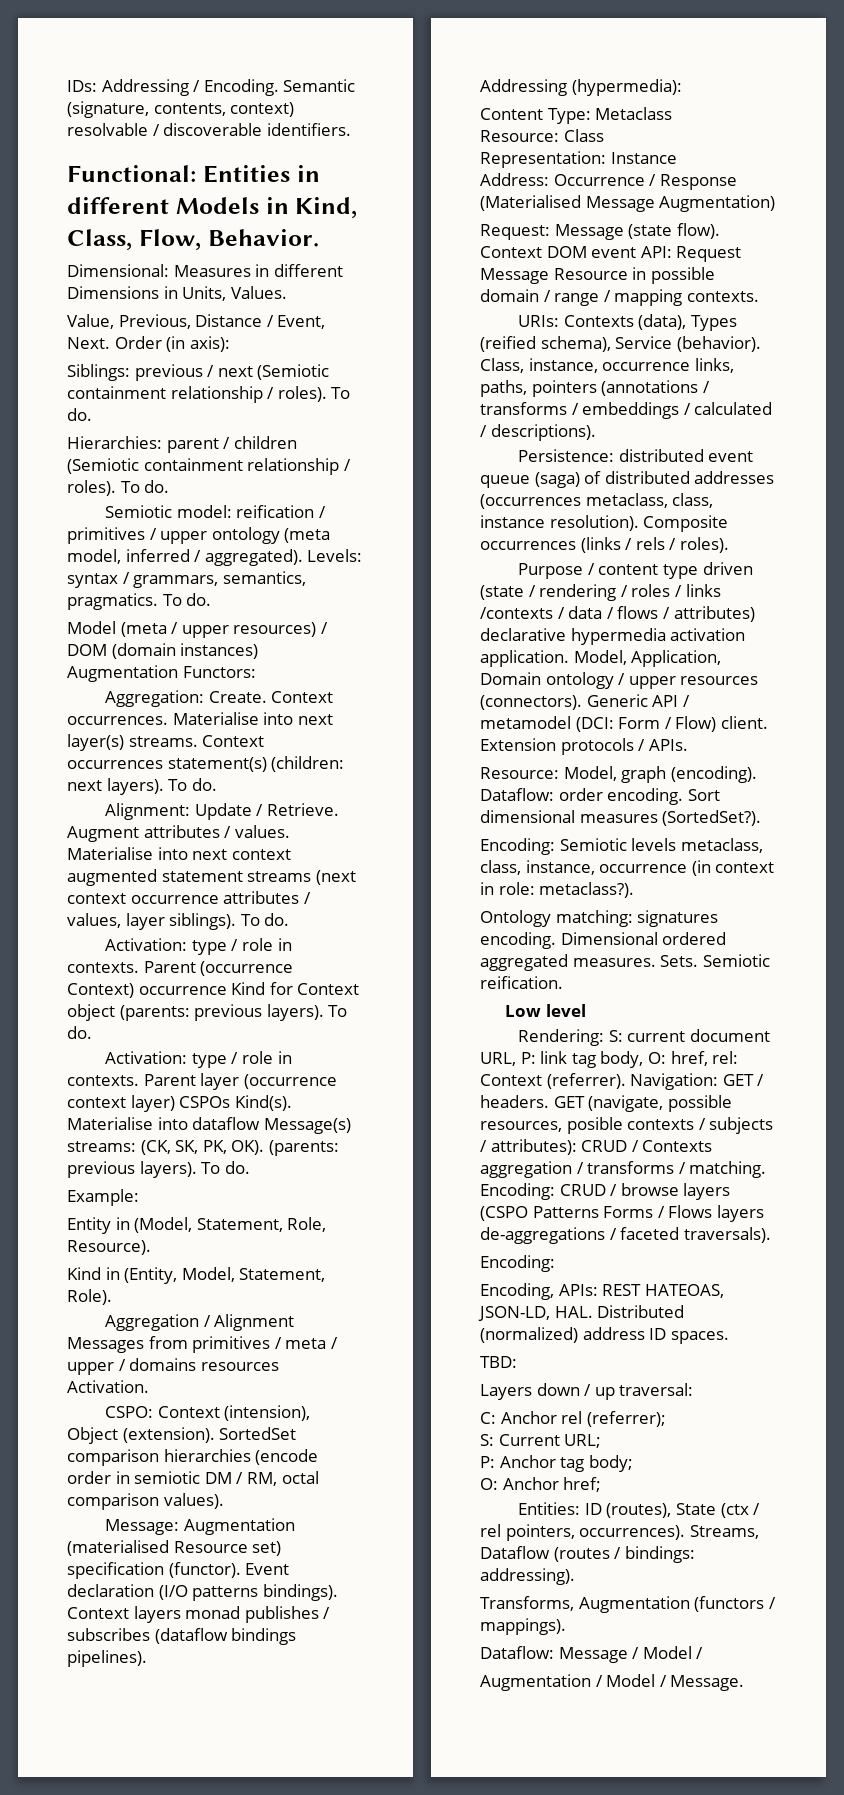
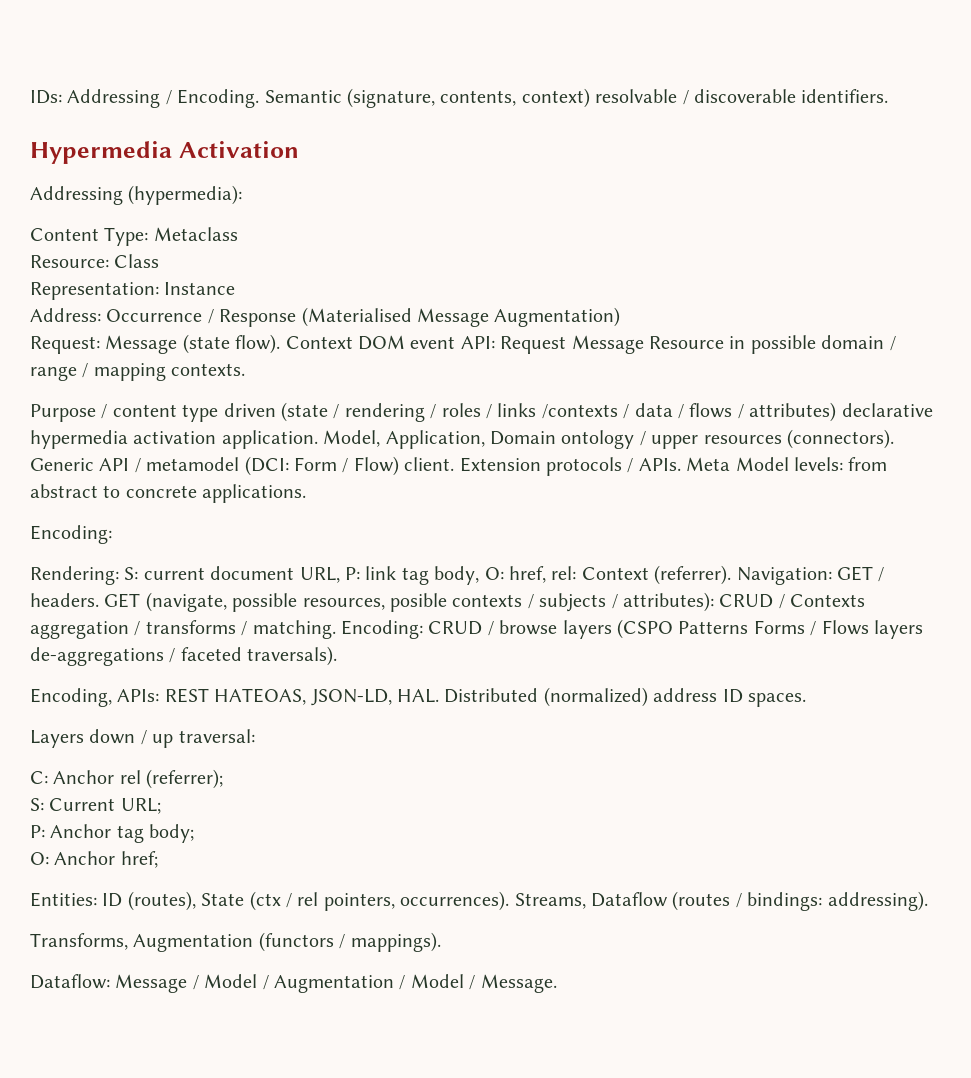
- Functional: Entities in different Models in Kind, Class, Flow, Behavior.
- Dimensional: Measures in different Dimensions in Units, Values.
- Value, Previous, Distance / Event, Next. Order (in axis):
- Siblings: previous / next (Semiotic containment relationship / roles). To do.
- Hierarchies: parent / children (Semiotic containment relationship / roles). To do.
- Semiotic model: reification / primitives / upper ontology (meta model, inferred / aggregated). Levels: syntax / grammars, semantics, pragmatics. To do.
- Model (meta / upper resources) / DOM (domain instances) Augmentation Functors:
- Aggregation: Create. Context occurrences. Materialise into next layer(s) streams. Context occurrences statement(s) (children: next layers). To do.
- Alignment: Update / Retrieve. Augment attributes / values. Materialise into next context augmented statement streams (next context occurrence attributes / values, layer siblings). To do.
- Activation: type / role in contexts. Parent (occurrence Context) occurrence Kind for Context object (parents: previous layers). To do.
- Activation: type / role in contexts. Parent layer (occurrence context layer) CSPOs Kind(s). Materialise into dataflow Message(s) streams: (CK, SK, PK, OK). (parents: previous layers). To do.
- Example:
- Entity in (Model, Statement, Role, Resource).
- Kind in (Entity, Model, Statement, Role).
- Aggregation / Alignment Messages from primitives / meta / upper / domains resources Activation.
- CSPO: Context (intension), Object (extension). SortedSet comparison hierarchies (encode order in semiotic DM / RM, octal comparison values).
- Message: Augmentation (materialised Resource set) specification (functor). Event declaration (I/O patterns bindings). Context layers monad publishes / subscribes (dataflow bindings pipelines).
+ Hypermedia Activation
- URIs: Contexts (data), Types (reified schema), Service (behavior). Class, instance, occurrence links, paths, pointers (annotations / transforms / embeddings / calculated / descriptions).
- Persistence: distributed event queue (saga) of distributed addresses (occurrences metaclass, class, instance resolution). Composite occurrences (links / rels / roles).
- Extension protocols / APIs.
- Resource: Model, graph (encoding). Dataflow: order encoding. Sort dimensional measures (SortedSet?).
- Encoding: Semiotic levels metaclass, class, instance, occurrence (in context in role: metaclass?).
- Ontology matching: signatures encoding. Dimensional ordered aggregated measures. Sets. Semiotic reification.
- Low level
+ Extension protocols / APIs. Meta Model levels: from abstract to concrete applications.
+ Encoding:
  Encoding: CRUD / browse layers (CSPO Patterns Forms / Flows layers de-aggregations / faceted traversals).
- Encoding:
- TBD:
- Dataflow: Message / Model /
- Augmentation / Model / Message.
+ Dataflow: Message / Model / Augmentation / Model / Message.

